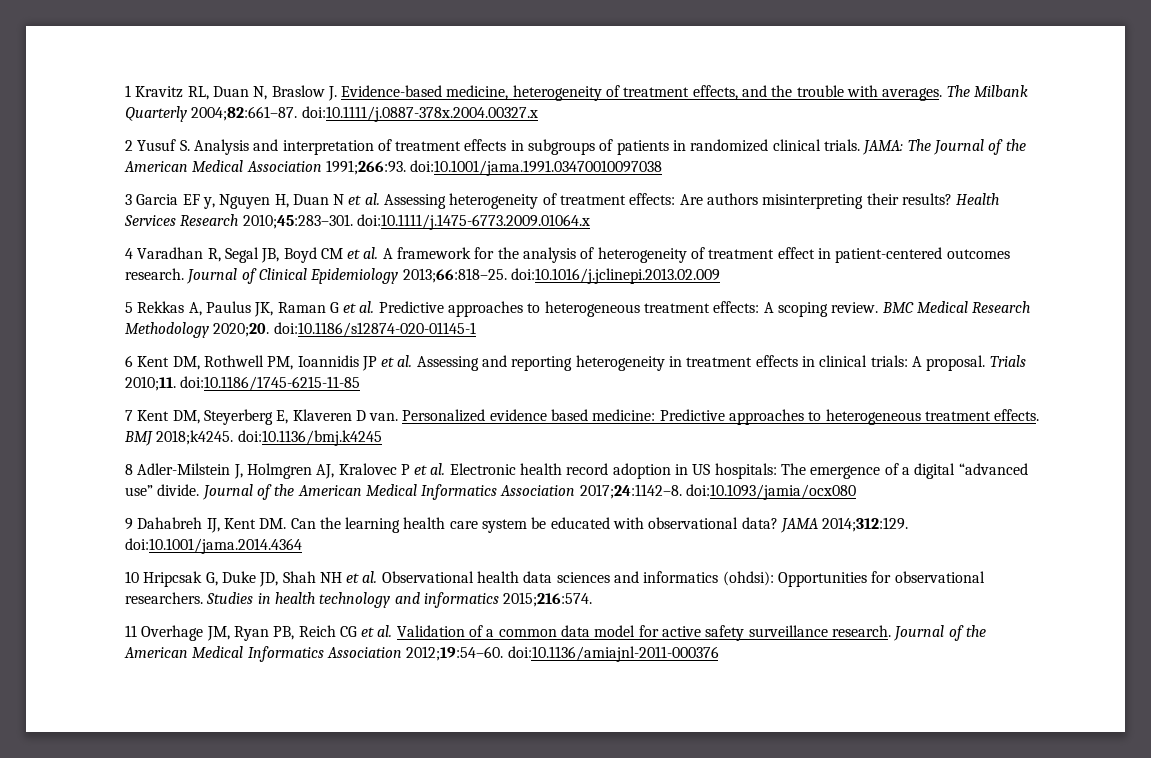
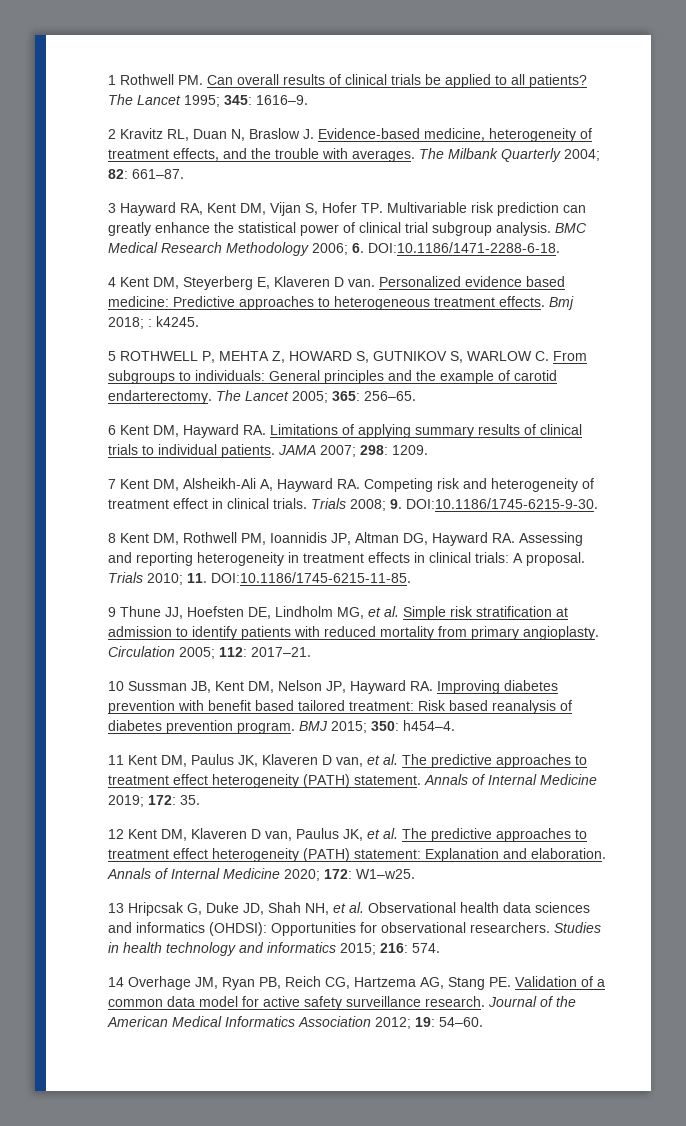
- 1 Kravitz RL, Duan N, Braslow J. Evidence-based medicine, heterogeneity of treatment effects, and the trouble with averages.
+ 1 Rothwell PM. Can overall results of clinical trials be applied to all patients? The Lancet 1995; 345: 1616–9.
+ 2 Kravitz RL, Duan N, Braslow J. Evidence-based medicine, heterogeneity of treatment effects, and the trouble with averages.
- The Milbank Quarterly 2004;82:661–87. doi:10.1111/j.0887-378x.2004.00327.x
- 2 Yusuf S. Analysis and interpretation of treatment effects in subgroups of patients in randomized clinical trials. JAMA: The Journal of the American Medical Association 1991;266:93. doi:10.1001/jama.1991.03470010097038
- 3 Garcia EF y, Nguyen H, Duan N et al. Assessing heterogeneity of treatment effects: Are authors misinterpreting their results? Health Services Research 2010;45:283–301. doi:10.1111/j.1475-6773.2009.01064.x
- 4 Varadhan R, Segal JB, Boyd CM et al. A framework for the analysis of heterogeneity of treatment effect in patient-centered outcomes research. Journal of Clinical Epidemiology 2013;66:818–25. doi:10.1016/j.jclinepi.2013.02.009
- 5 Rekkas A, Paulus JK, Raman G et al. Predictive approaches to heterogeneous treatment effects: A scoping review. BMC Medical Research Methodology 2020;20. doi:10.1186/s12874-020-01145-1
- 6 Kent DM, Rothwell PM, Ioannidis JP et al. Assessing and reporting heterogeneity in treatment effects in clinical trials: A proposal. Trials 2010;11. doi:10.1186/1745-6215-11-85
- 7 Kent DM, Steyerberg E, Klaveren D van.
+ The Milbank Quarterly 2004; 82: 661–87.
+ 3 Hayward RA, Kent DM, Vijan S, Hofer TP. Multivariable risk prediction can greatly enhance the statistical power of clinical trial subgroup analysis. BMC Medical Research Methodology 2006; 6. DOI:10.1186/1471-2288-6-18.
+ 4 Kent DM, Steyerberg E, Klaveren D van.
- BMJ 2018;k4245. doi:10.1136/bmj.k4245
- 8 Adler-Milstein J, Holmgren AJ, Kralovec P et al. Electronic health record adoption in US hospitals: The emergence of a digital “advanced use” divide. Journal of the American Medical Informatics Association 2017;24:1142–8. doi:10.1093/jamia/ocx080
- 9 Dahabreh IJ, Kent DM. Can the learning health care system be educated with observational data? JAMA 2014;312:129. doi:10.1001/jama.2014.4364
- 10 Hripcsak G, Duke JD, Shah NH et al. Observational health data sciences and informatics (ohdsi): Opportunities for observational researchers.
+ Bmj 2018; : k4245.
+ 5 ROTHWELL P, MEHTA Z, HOWARD S, GUTNIKOV S, WARLOW C. From subgroups to individuals: General principles and the example of carotid endarterectomy. The Lancet 2005; 365: 256–65.
+ 6 Kent DM, Hayward RA. Limitations of applying summary results of clinical trials to individual patients. JAMA 2007; 298: 1209.
+ 7 Kent DM, Alsheikh-Ali A, Hayward RA. Competing risk and heterogeneity of treatment effect in clinical trials. Trials 2008; 9. DOI:10.1186/1745-6215-9-30.
+ 8 Kent DM, Rothwell PM, Ioannidis JP, Altman DG, Hayward RA. Assessing and reporting heterogeneity in treatment effects in clinical trials: A proposal. Trials 2010; 11. DOI:10.1186/1745-6215-11-85.
+ 9 Thune JJ, Hoefsten DE, Lindholm MG, et al. Simple risk stratification at admission to identify patients with reduced mortality from primary angioplasty. Circulation 2005; 112: 2017–21.
+ 10 Sussman JB, Kent DM, Nelson JP, Hayward RA. Improving diabetes prevention with benefit based tailored treatment: Risk based reanalysis of diabetes prevention program. BMJ 2015; 350: h454–4.
+ 11 Kent DM, Paulus JK, Klaveren D van, et al. The predictive approaches to treatment effect heterogeneity (PATH) statement. Annals of Internal Medicine 2019; 172: 35.
+ 12 Kent DM, Klaveren D van, Paulus JK, et al. The predictive approaches to treatment effect heterogeneity (PATH) statement: Explanation and elaboration. Annals of Internal Medicine 2020; 172: W1–w25.
+ 13 Hripcsak G, Duke JD, Shah NH, et al. Observational health data sciences and informatics (OHDSI): Opportunities for observational researchers.
- Studies in health technology and informatics 2015;216:574.
- 11 Overhage JM, Ryan PB, Reich CG et al. Validation of a common data model for active safety surveillance research.
+ Studies in health technology and informatics 2015; 216: 574.
+ 14 Overhage JM, Ryan PB, Reich CG, Hartzema AG, Stang PE. Validation of a common data model for active safety surveillance research.
- Journal of the American Medical Informatics Association 2012;19:54–60. doi:10.1136/amiajnl-2011-000376
+ Journal of the American Medical Informatics Association 2012; 19: 54–60.

